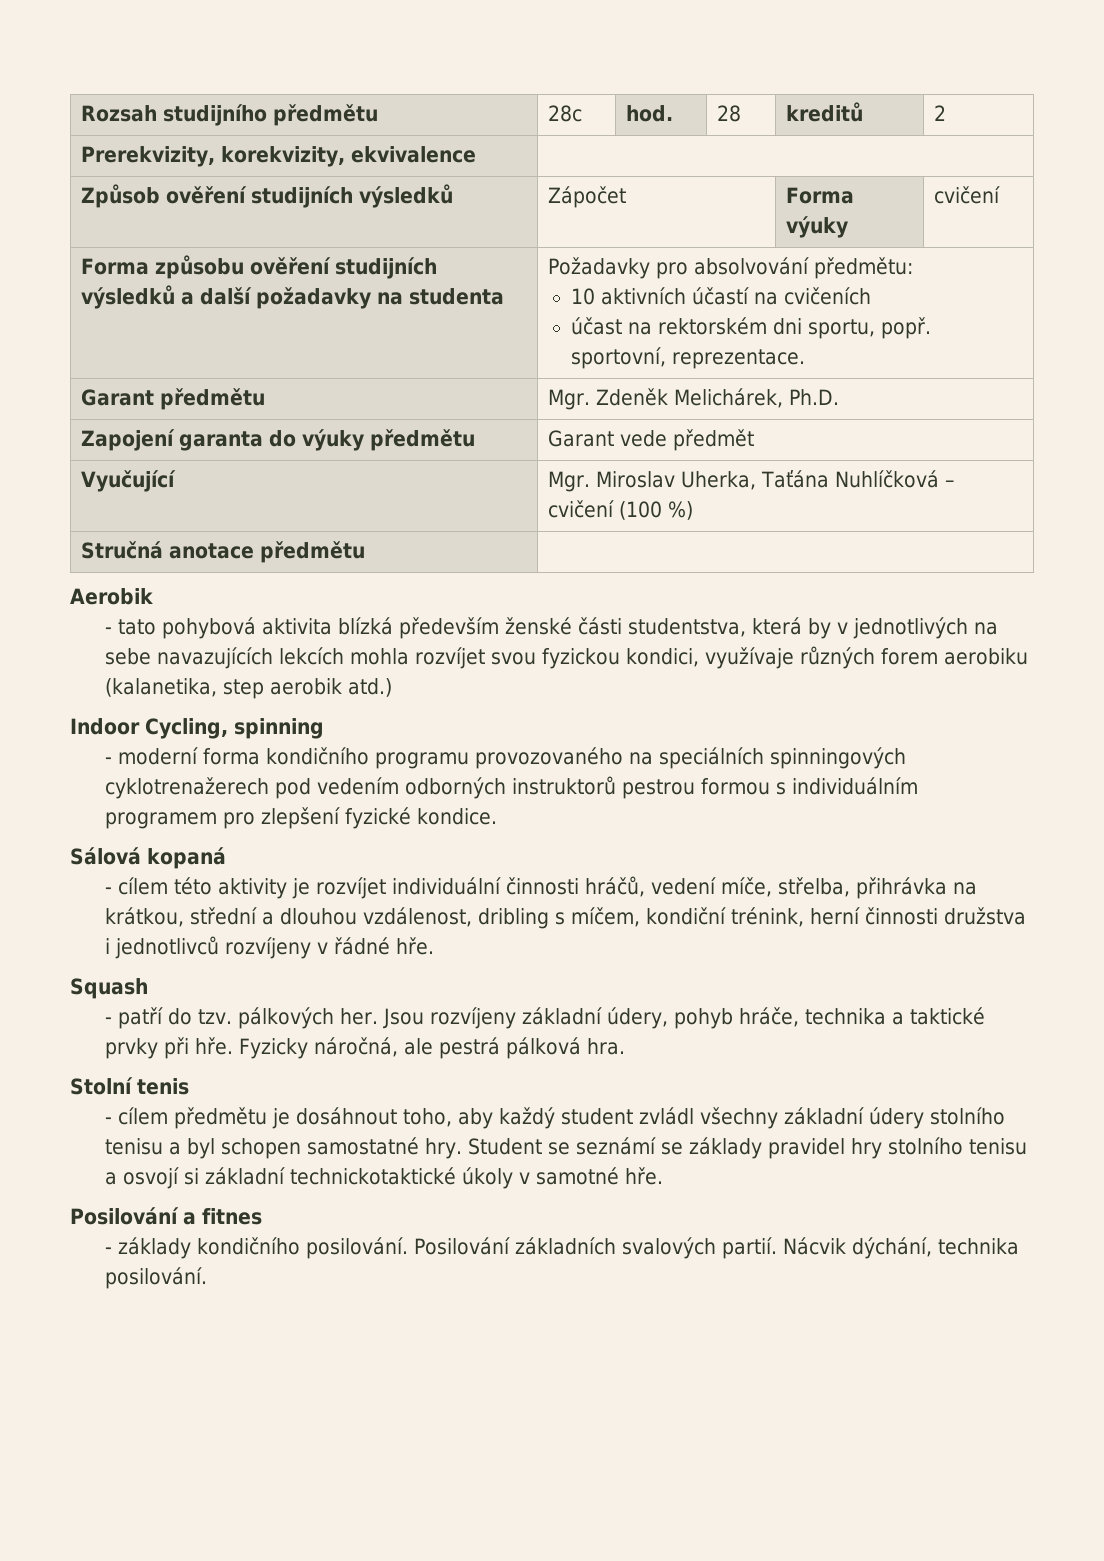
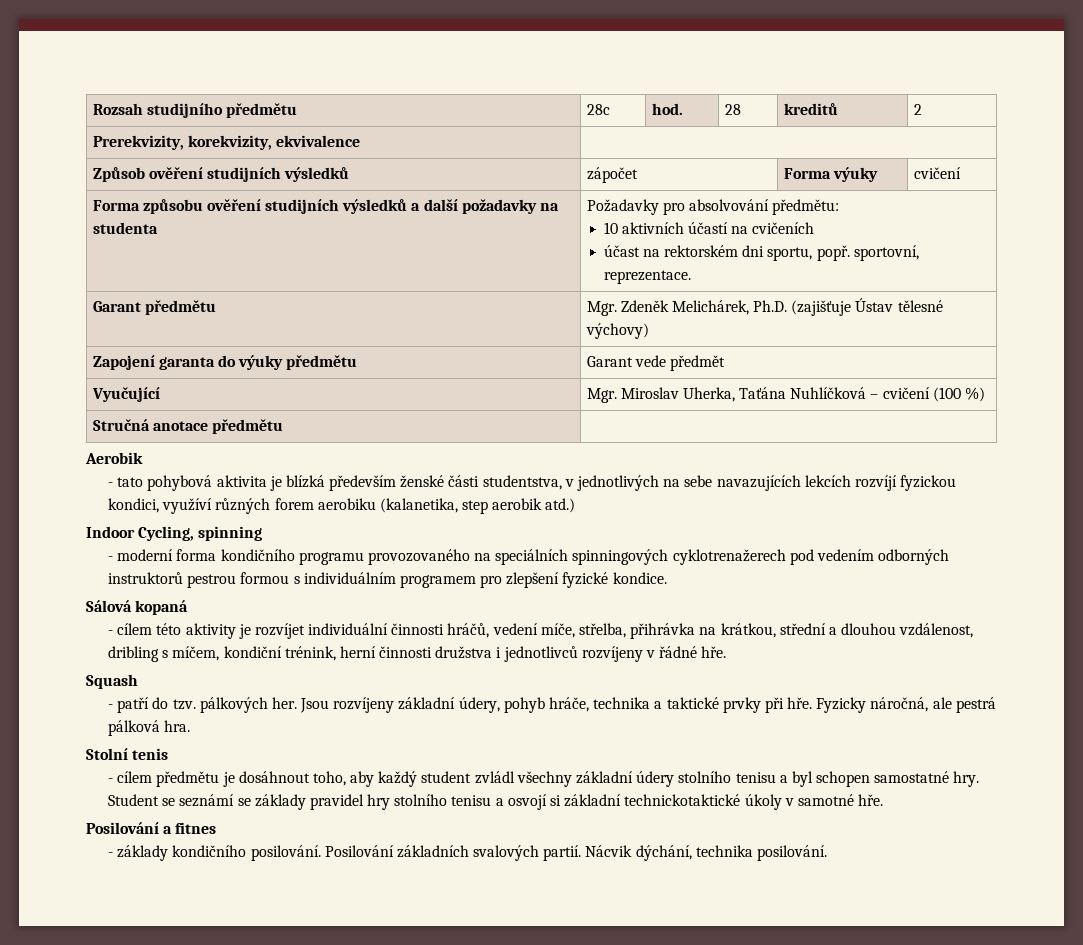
- Způsob ověření studijních výsledků | Zápočet | Forma výuky | cvičení
+ Způsob ověření studijních výsledků | zápočet | Forma výuky | cvičení
- Garant předmětu | Mgr. Zdeněk Melichárek, Ph.D.
+ Garant předmětu | Mgr. Zdeněk Melichárek, Ph.D. (zajišťuje Ústav tělesné výchovy)
- - tato pohybová aktivita blízká především ženské části studentstva, která by v jednotlivých na sebe navazujících lekcích mohla rozvíjet svou fyzickou kondici, využívaje různých forem aerobiku (kalanetika, step aerobik atd.)
+ - tato pohybová aktivita je blízká především ženské části studentstva, v jednotlivých na sebe navazujících lekcích rozvíjí fyzickou kondici, využíví různých forem aerobiku (kalanetika, step aerobik atd.)

